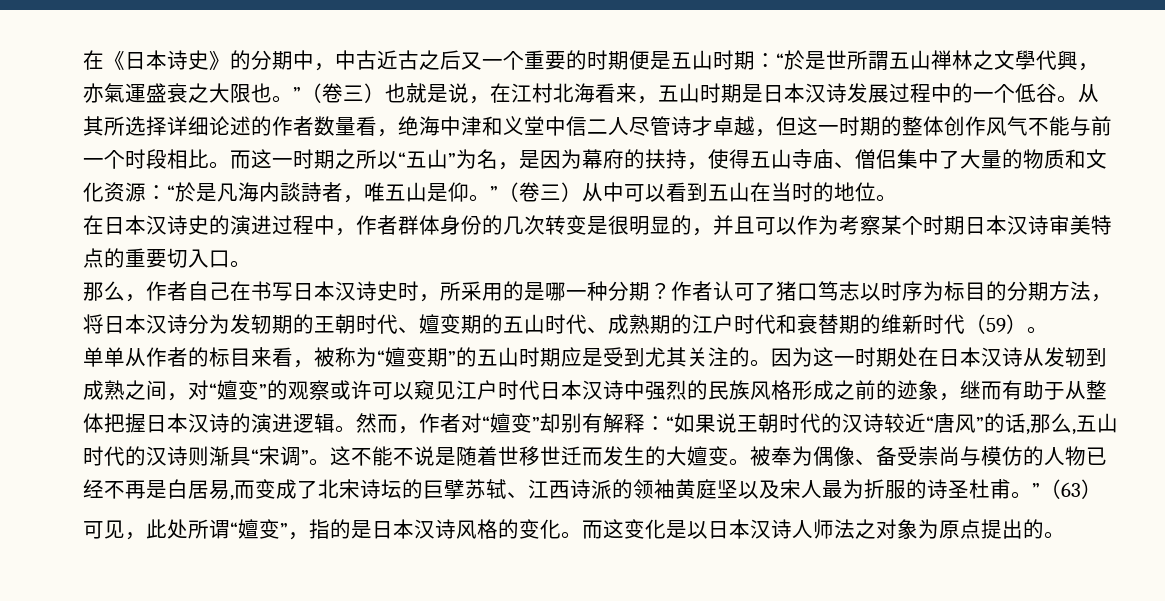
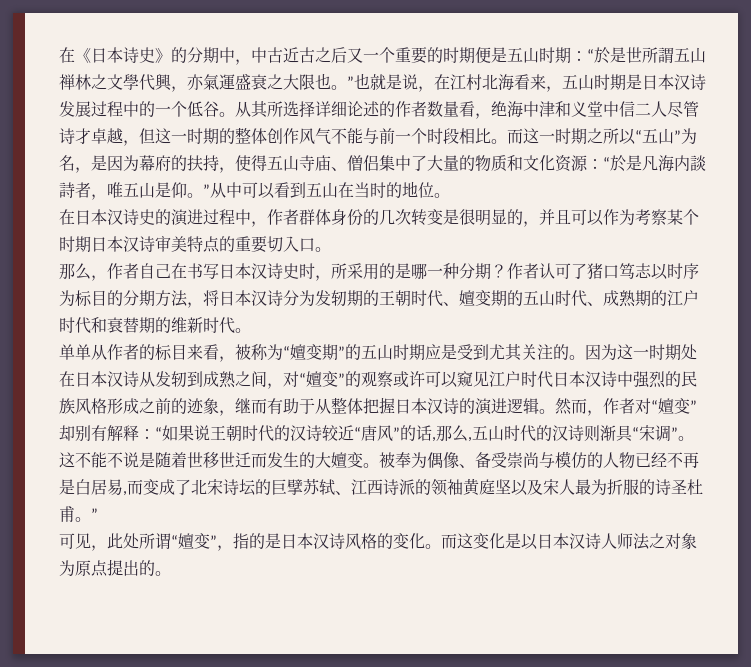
- 在《日本诗史》的分期中，中古近古之后又一个重要的时期便是五山时期：“於是世所謂五山禅林之文學代興，亦氣運盛衰之大限也。”（卷三）也就是说，在江村北海看来，五山时期是日本汉诗发展过程中的一个低谷。
+ 在《日本诗史》的分期中，中古近古之后又一个重要的时期便是五山时期：“於是世所謂五山禅林之文學代興，亦氣運盛衰之大限也。”也就是说，在江村北海看来，五山时期是日本汉诗发展过程中的一个低谷。
- 而这一时期之所以“五山”为名，是因为幕府的扶持，使得五山寺庙、僧侣集中了大量的物质和文化资源：“於是凡海内談詩者，唯五山是仰。”（卷三）从中可以看到五山在当时的地位。
+ 而这一时期之所以“五山”为名，是因为幕府的扶持，使得五山寺庙、僧侣集中了大量的物质和文化资源：“於是凡海内談詩者，唯五山是仰。”从中可以看到五山在当时的地位。
- 作者认可了猪口笃志以时序为标目的分期方法，将日本汉诗分为发轫期的王朝时代、嬗变期的五山时代、成熟期的江户时代和衰替期的维新时代（59）。
+ 作者认可了猪口笃志以时序为标目的分期方法，将日本汉诗分为发轫期的王朝时代、嬗变期的五山时代、成熟期的江户时代和衰替期的维新时代。
- 被奉为偶像、备受崇尚与模仿的人物已经不再是白居易,而变成了北宋诗坛的巨擘苏轼、江西诗派的领袖黄庭坚以及宋人最为折服的诗圣杜甫。”（63）
+ 被奉为偶像、备受崇尚与模仿的人物已经不再是白居易,而变成了北宋诗坛的巨擘苏轼、江西诗派的领袖黄庭坚以及宋人最为折服的诗圣杜甫。”

